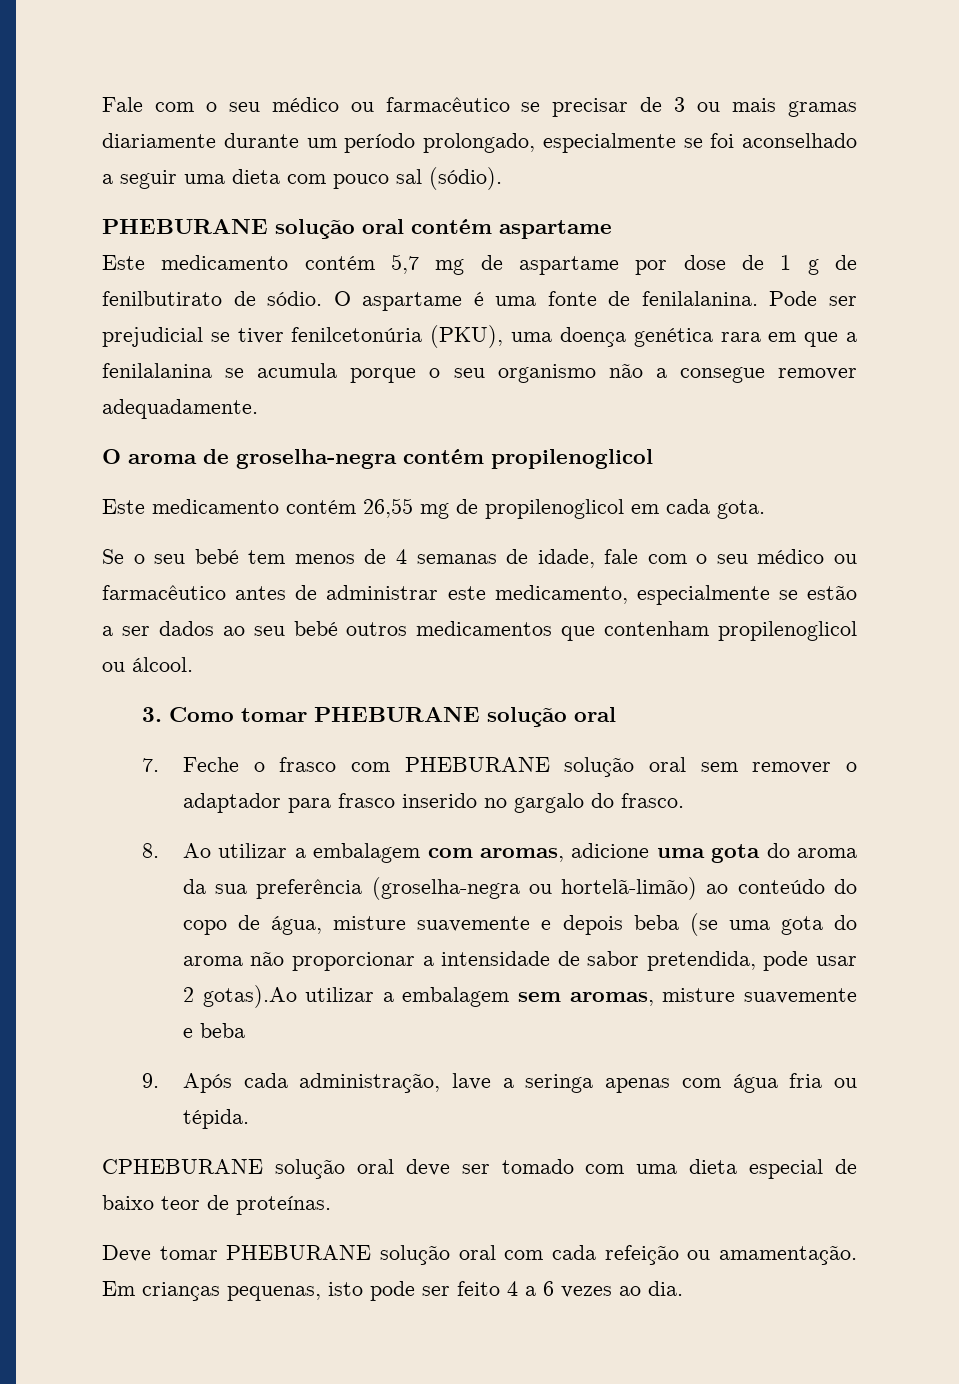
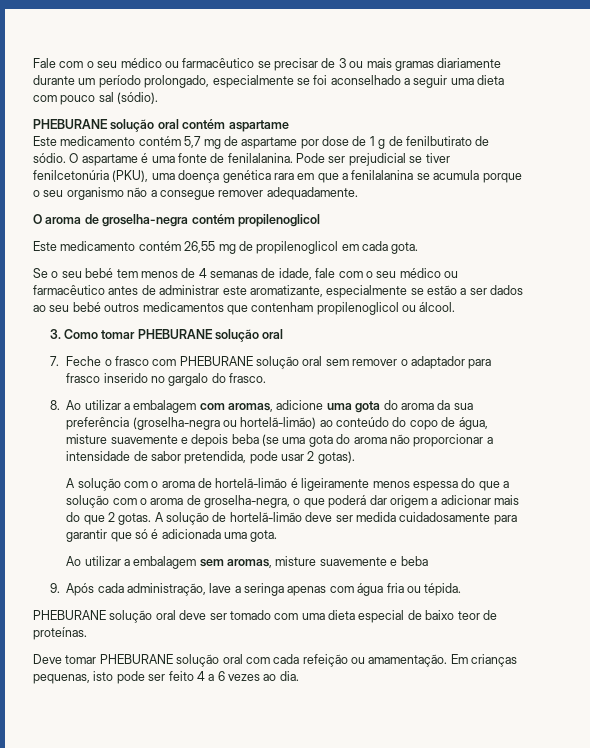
- Se o seu bebé tem menos de 4 semanas de idade, fale com o seu médico ou farmacêutico antes de administrar este medicamento, especialmente se estão a ser dados ao seu bebé outros medicamentos que contenham propilenoglicol ou álcool.
+ Se o seu bebé tem menos de 4 semanas de idade, fale com o seu médico ou farmacêutico antes de administrar este aromatizante, especialmente se estão a ser dados ao seu bebé outros medicamentos que contenham propilenoglicol ou álcool.
- 8. Ao utilizar a embalagem com aromas, adicione uma gota do aroma da sua preferência (groselha-negra ou hortelã-limão) ao conteúdo do copo de água, misture suavemente e depois beba (se uma gota do aroma não proporcionar a intensidade de sabor pretendida, pode usar 2 gotas).Ao utilizar a embalagem sem aromas, misture suavemente e beba
+ 8. Ao utilizar a embalagem com aromas, adicione uma gota do aroma da sua preferência (groselha-negra ou hortelã-limão) ao conteúdo do copo de água, misture suavemente e depois beba (se uma gota do aroma não proporcionar a intensidade de sabor pretendida, pode usar 2 gotas).
+ A solução com o aroma de hortelã-limão é ligeiramente menos espessa do que a solução com o aroma de groselha-negra, o que poderá dar origem a adicionar mais do que 2 gotas. A solução de hortelã-limão deve ser medida cuidadosamente para garantir que só é adicionada uma gota.
+ Ao utilizar a embalagem sem aromas, misture suavemente e beba
- CPHEBURANE solução oral deve ser tomado com uma dieta especial de baixo teor de proteínas.
+ PHEBURANE solução oral deve ser tomado com uma dieta especial de baixo teor de proteínas.

